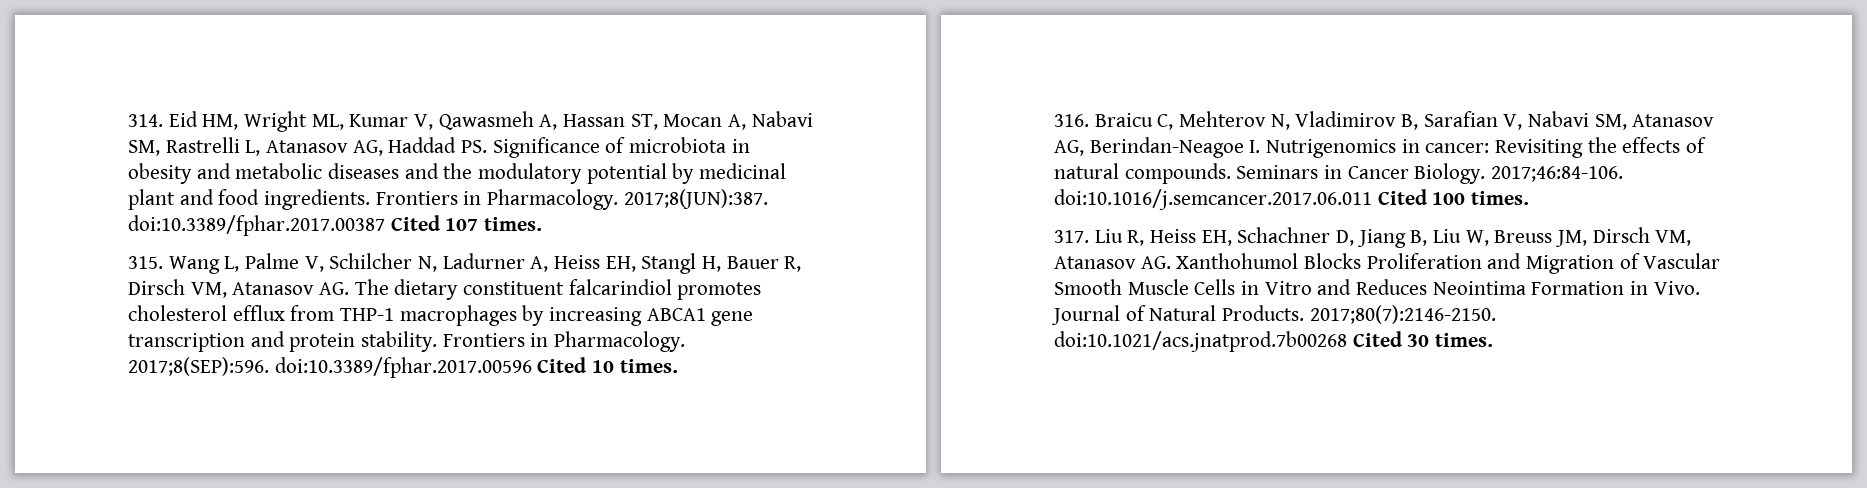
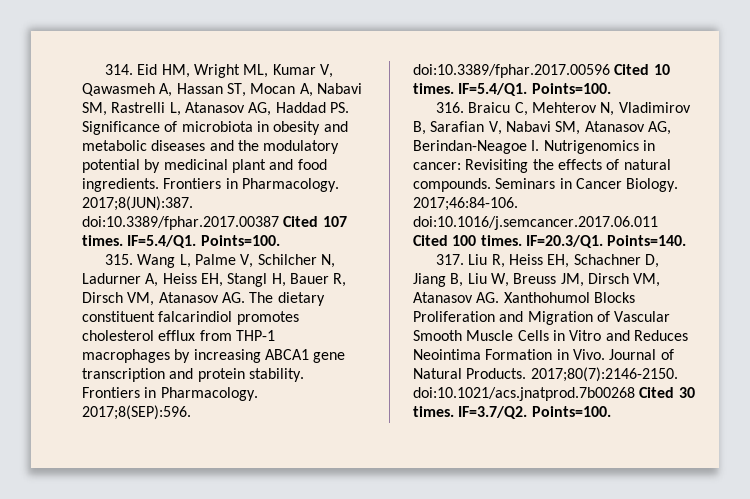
- 2017;8(JUN):387. doi:10.3389/fphar.2017.00387 Cited 107 times.
+ 2017;8(JUN):387. doi:10.3389/fphar.2017.00387 Cited 107 times. IF=5.4/Q1. Points=100.
- 2017;8(SEP):596. doi:10.3389/fphar.2017.00596 Cited 10 times.
+ 2017;8(SEP):596. doi:10.3389/fphar.2017.00596 Cited 10 times. IF=5.4/Q1. Points=100.
+ IF=20.3/Q1. Points=140.
+ IF=3.7/Q2. Points=100.

